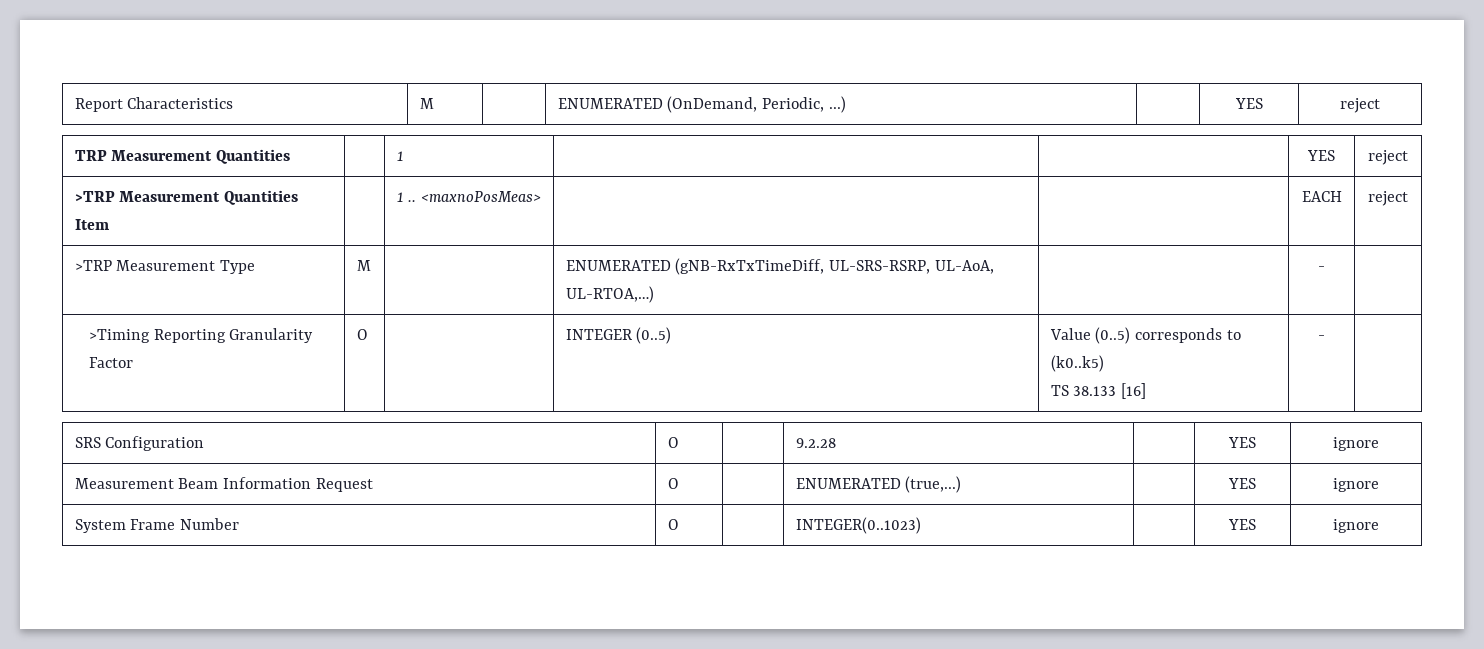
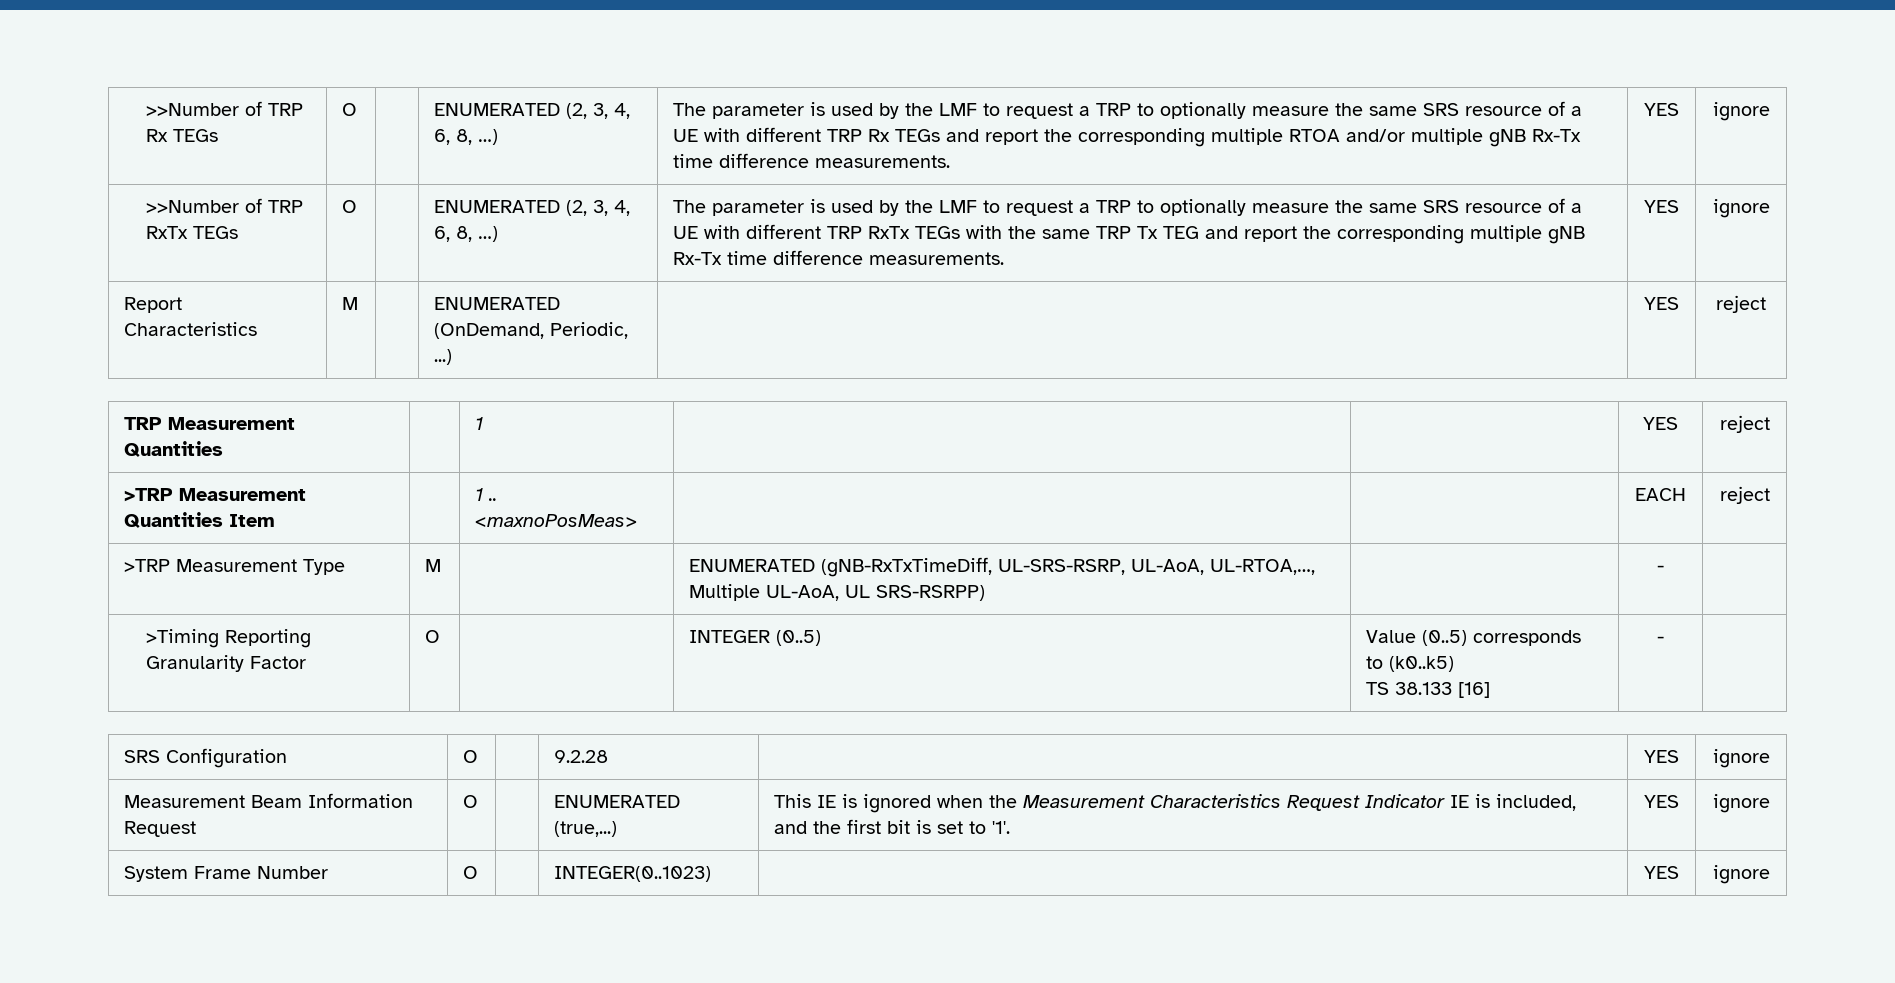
+ >>Number of TRP Rx TEGs | O | | ENUMERATED (2, 3, 4, 6, 8, …) | The parameter is used by the LMF to request a TRP to optionally measure the same SRS resource of a UE with different TRP Rx TEGs and report the corresponding multiple RTOA and/or multiple gNB Rx-Tx time difference measurements. | YES | ignore
+ >>Number of TRP RxTx TEGs | O | | ENUMERATED (2, 3, 4, 6, 8, …) | The parameter is used by the LMF to request a TRP to optionally measure the same SRS resource of a UE with different TRP RxTx TEGs with the same TRP Tx TEG and report the corresponding multiple gNB Rx-Tx time difference measurements. | YES | ignore
- >TRP Measurement Type | M | | ENUMERATED (gNB-RxTxTimeDiff, UL-SRS-RSRP, UL-AoA, UL-RTOA,…) | | - |
+ >TRP Measurement Type | M | | ENUMERATED (gNB-RxTxTimeDiff, UL-SRS-RSRP, UL-AoA, UL-RTOA,…, Multiple UL-AoA, UL SRS-RSRPP) | | - |
- Measurement Beam Information Request | O | | ENUMERATED (true,...) | | YES | ignore
+ Measurement Beam Information Request | O | | ENUMERATED (true,...) | This IE is ignored when the Measurement Characteristics Request Indicator IE is included, and the first bit is set to '1'. | YES | ignore

